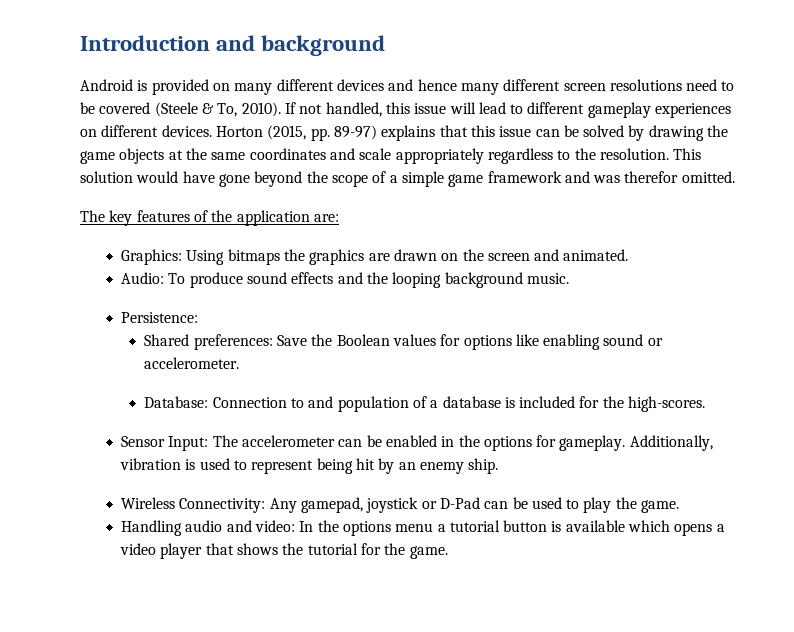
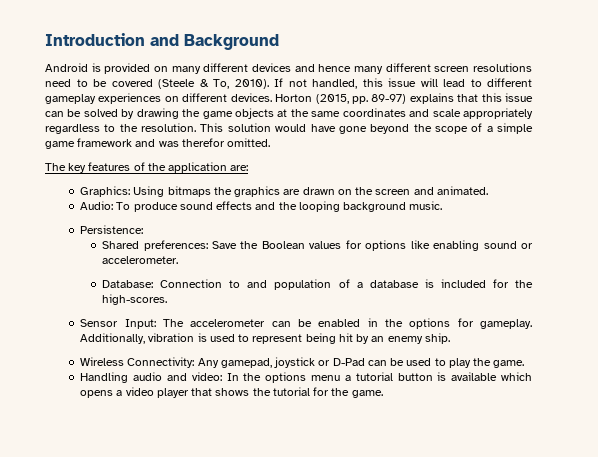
- Introduction and background
+ Introduction and Background

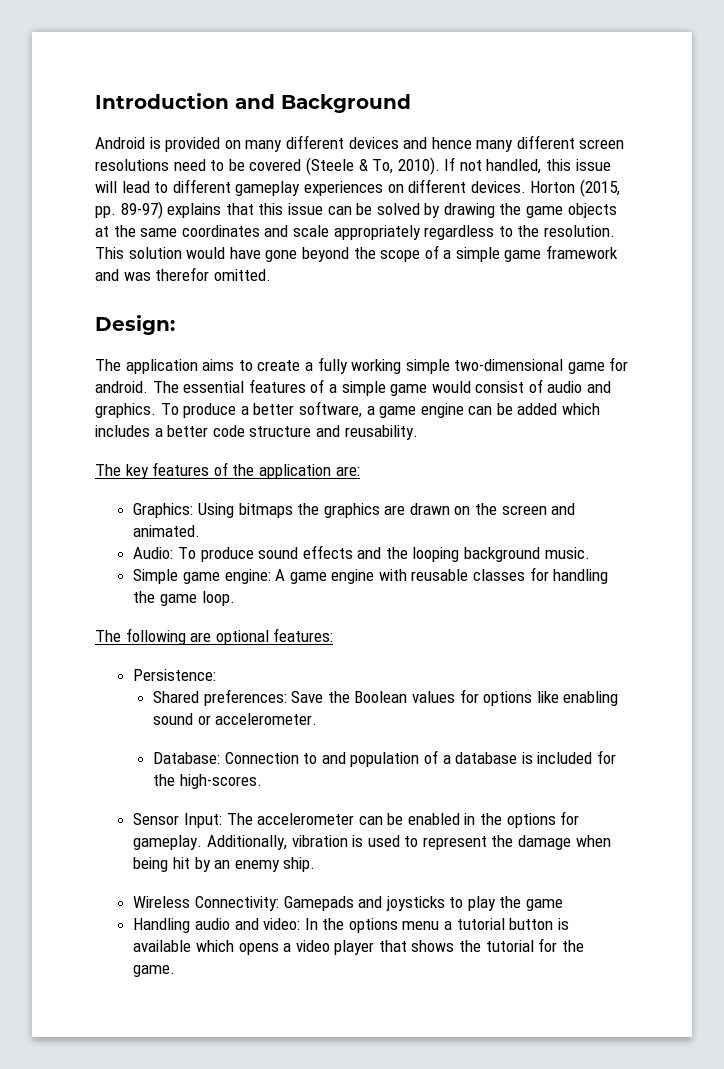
+ Design:
+ The application aims to create a fully working simple two-dimensional game for android. The essential features of a simple game would consist of audio and graphics. To produce a better software, a game engine can be added which includes a better code structure and reusability.
+ Simple game engine: A game engine with reusable classes for handling the game loop.
+ The following are optional features:
- Additionally, vibration is used to represent being hit by an enemy ship.
+ Additionally, vibration is used to represent the damage when being hit by an enemy ship.
- Wireless Connectivity: Any gamepad, joystick or D-Pad can be used to play the game.
+ Wireless Connectivity: Gamepads and joysticks to play the game

